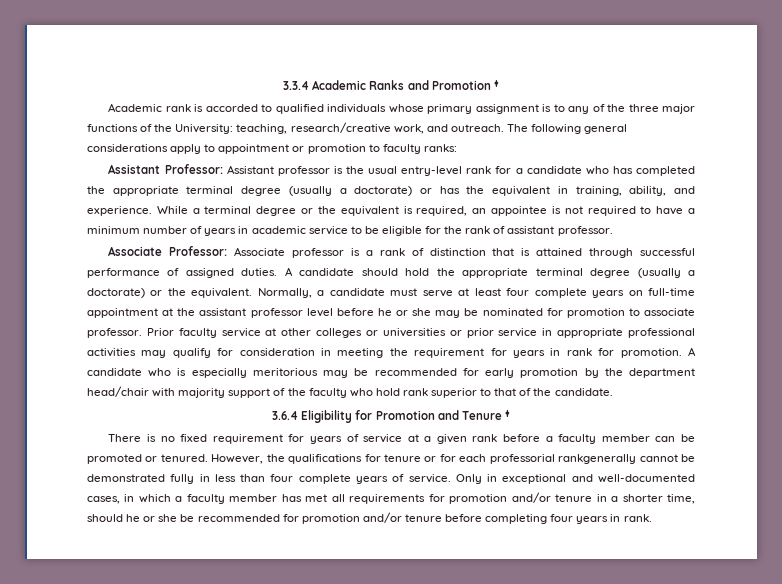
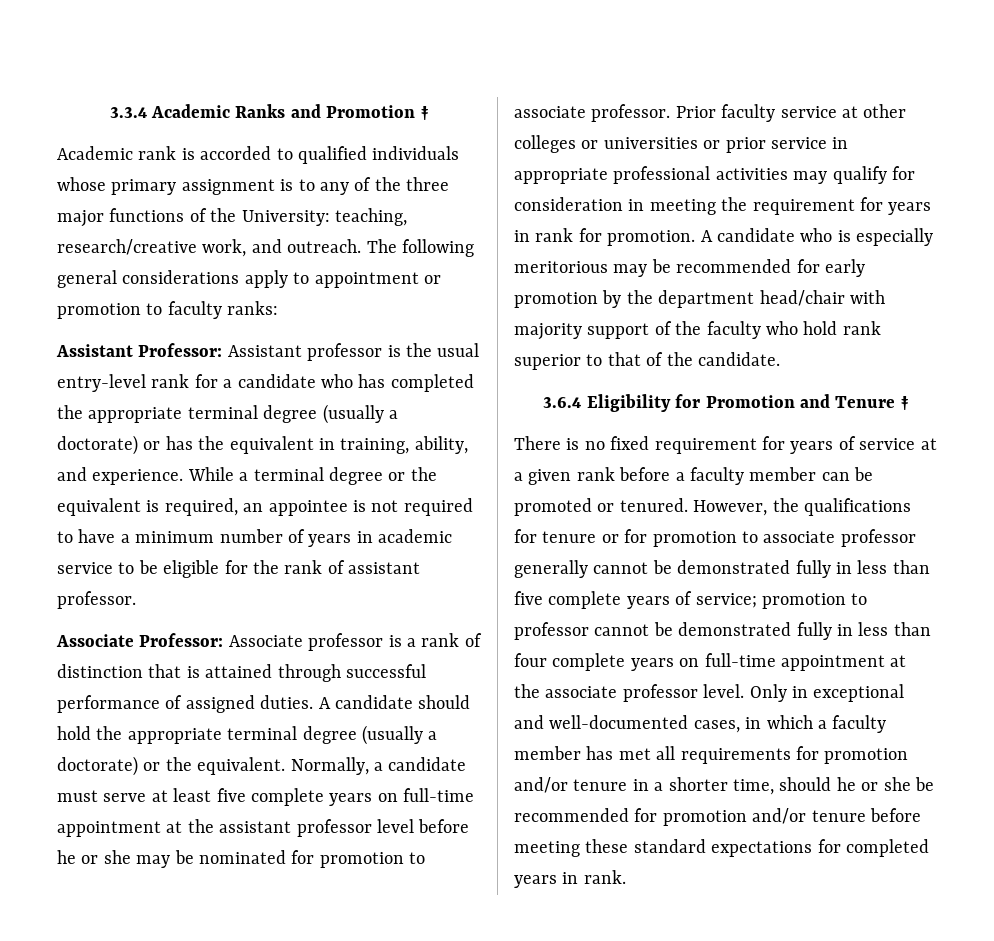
- Normally, a candidate must serve at least four complete years on full-time appointment at the assistant professor level before he or she may be nominated for promotion to associate professor.
+ Normally, a candidate must serve at least five complete years on full-time appointment at the assistant professor level before he or she may be nominated for promotion to associate professor.
- However, the qualifications for tenure or for each professorial rankgenerally cannot be demonstrated fully in less than four complete years of service.
+ However, the qualifications for tenure or for promotion to associate professor generally cannot be demonstrated fully in less than five complete years of service; promotion to professor cannot be demonstrated fully in less than four complete years on full-time appointment at the associate professor level.
- Only in exceptional and well-documented cases, in which a faculty member has met all requirements for promotion and/or tenure in a shorter time, should he or she be recommended for promotion and/or tenure before completing four years in rank.
+ Only in exceptional and well-documented cases, in which a faculty member has met all requirements for promotion and/or tenure in a shorter time, should he or she be recommended for promotion and/or tenure before meeting these standard expectations for completed years in rank.

